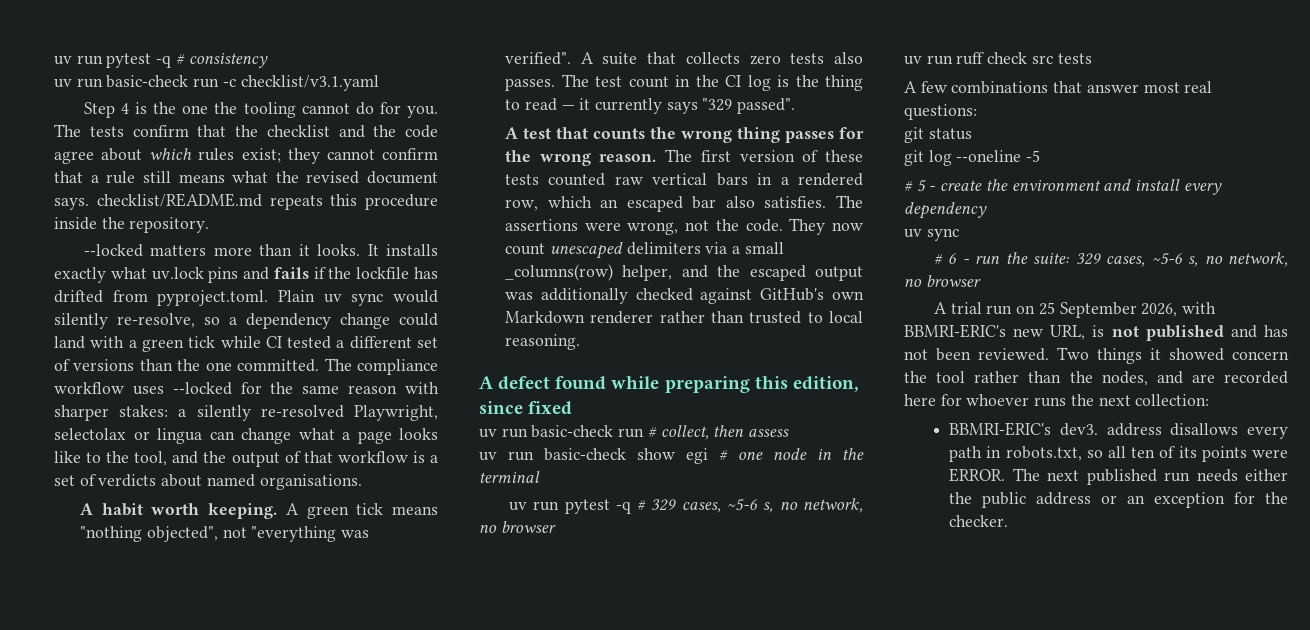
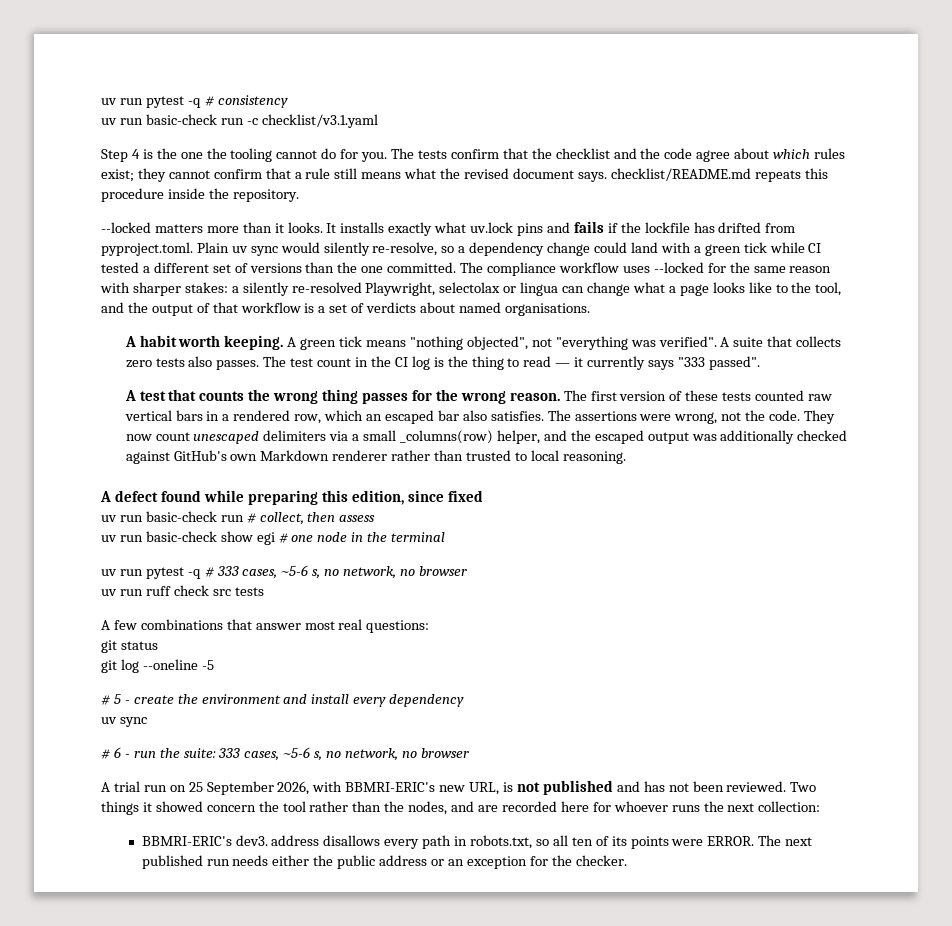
- The test count in the CI log is the thing to read — it currently says "329 passed".
+ The test count in the CI log is the thing to read — it currently says "333 passed".
- uv run pytest -q # 329 cases, ~5-6 s, no network, no browser
+ uv run pytest -q # 333 cases, ~5-6 s, no network, no browser
- # 6 - run the suite: 329 cases, ~5-6 s, no network, no browser
+ # 6 - run the suite: 333 cases, ~5-6 s, no network, no browser

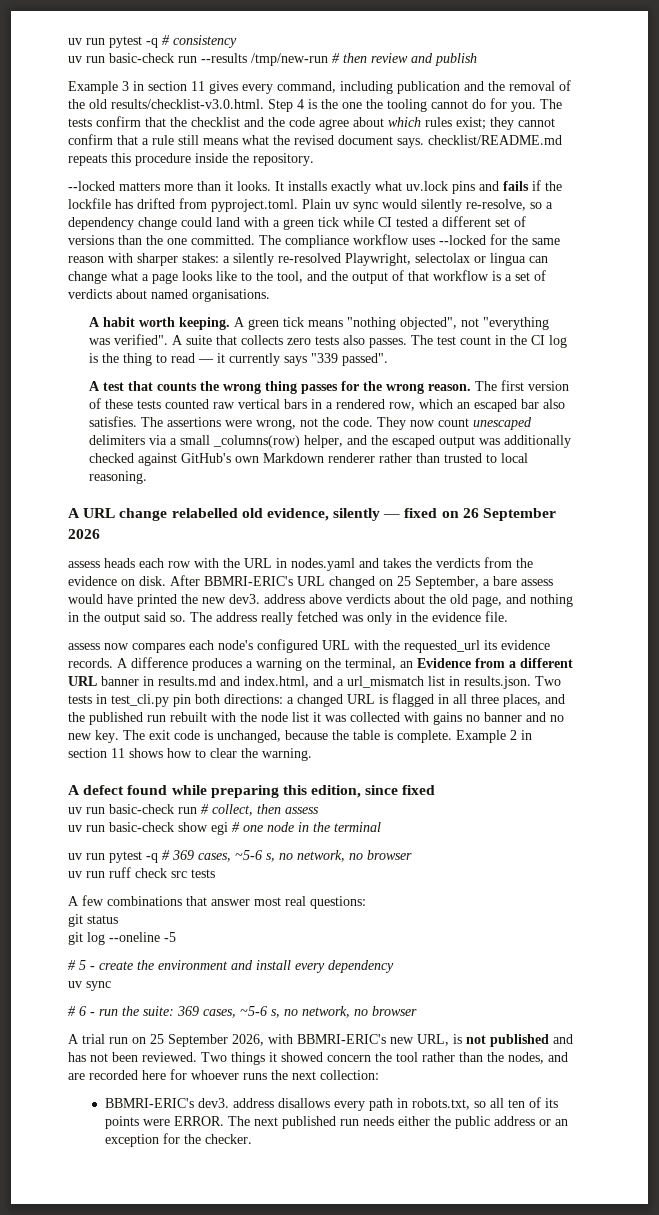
- uv run basic-check run -c checklist/v3.1.yaml
- Step 4 is the one the tooling cannot do for you.
+ uv run basic-check run --results /tmp/new-run # then review and publish
+ Example 3 in section 11 gives every command, including publication and the removal of the old results/checklist-v3.0.html. Step 4 is the one the tooling cannot do for you.
- The test count in the CI log is the thing to read — it currently says "333 passed".
+ The test count in the CI log is the thing to read — it currently says "339 passed".
+ A URL change relabelled old evidence, silently — fixed on 26 September 2026
+ assess heads each row with the URL in nodes.yaml and takes the verdicts from the evidence on disk. After BBMRI-ERIC's URL changed on 25 September, a bare assess would have printed the new dev3. address above verdicts about the old page, and nothing in the output said so. The address really fetched was only in the evidence file.
+ assess now compares each node's configured URL with the requested_url its evidence records. A difference produces a warning on the terminal, an Evidence from a different URL banner in results.md and index.html, and a url_mismatch list in results.json. Two tests in test_cli.py pin both directions: a changed URL is flagged in all three places, and the published run rebuilt with the node list it was collected with gains no banner and no new key. The exit code is unchanged, because the table is complete. Example 2 in section 11 shows how to clear the warning.
- uv run pytest -q # 333 cases, ~5-6 s, no network, no browser
+ uv run pytest -q # 369 cases, ~5-6 s, no network, no browser
- # 6 - run the suite: 333 cases, ~5-6 s, no network, no browser
+ # 6 - run the suite: 369 cases, ~5-6 s, no network, no browser

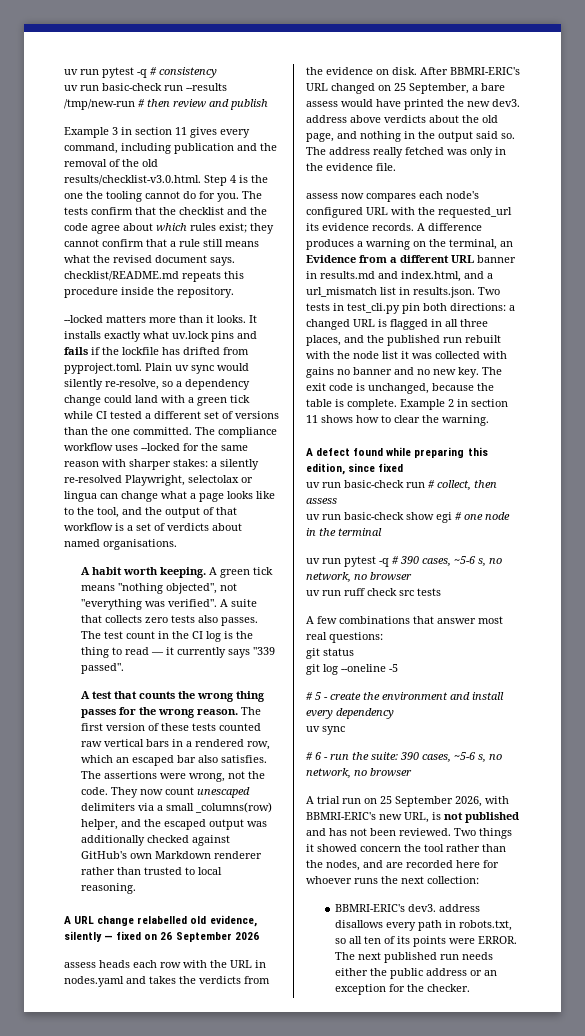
- uv run pytest -q # 369 cases, ~5-6 s, no network, no browser
+ uv run pytest -q # 390 cases, ~5-6 s, no network, no browser
- # 6 - run the suite: 369 cases, ~5-6 s, no network, no browser
+ # 6 - run the suite: 390 cases, ~5-6 s, no network, no browser

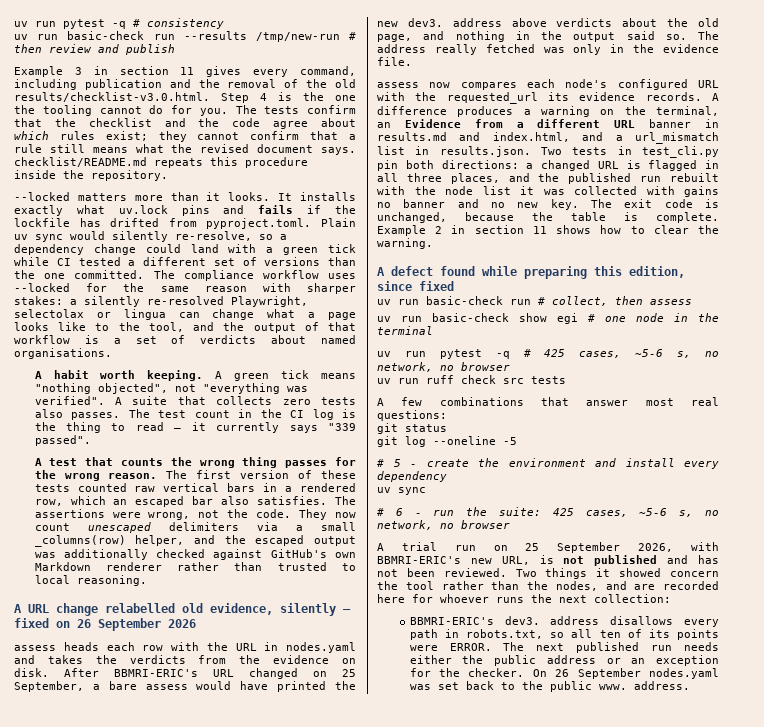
- uv run pytest -q # 390 cases, ~5-6 s, no network, no browser
+ uv run pytest -q # 425 cases, ~5-6 s, no network, no browser
- # 6 - run the suite: 390 cases, ~5-6 s, no network, no browser
+ # 6 - run the suite: 425 cases, ~5-6 s, no network, no browser
+ On 26 September nodes.yaml was set back to the public www. address.

